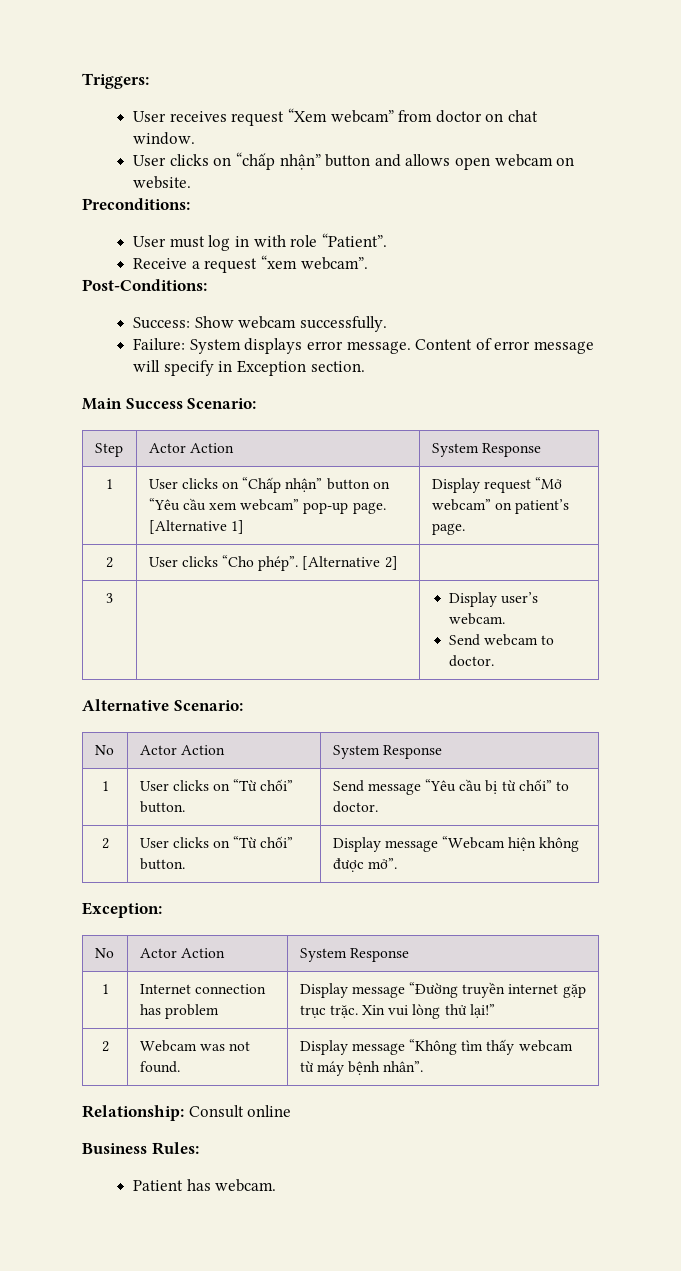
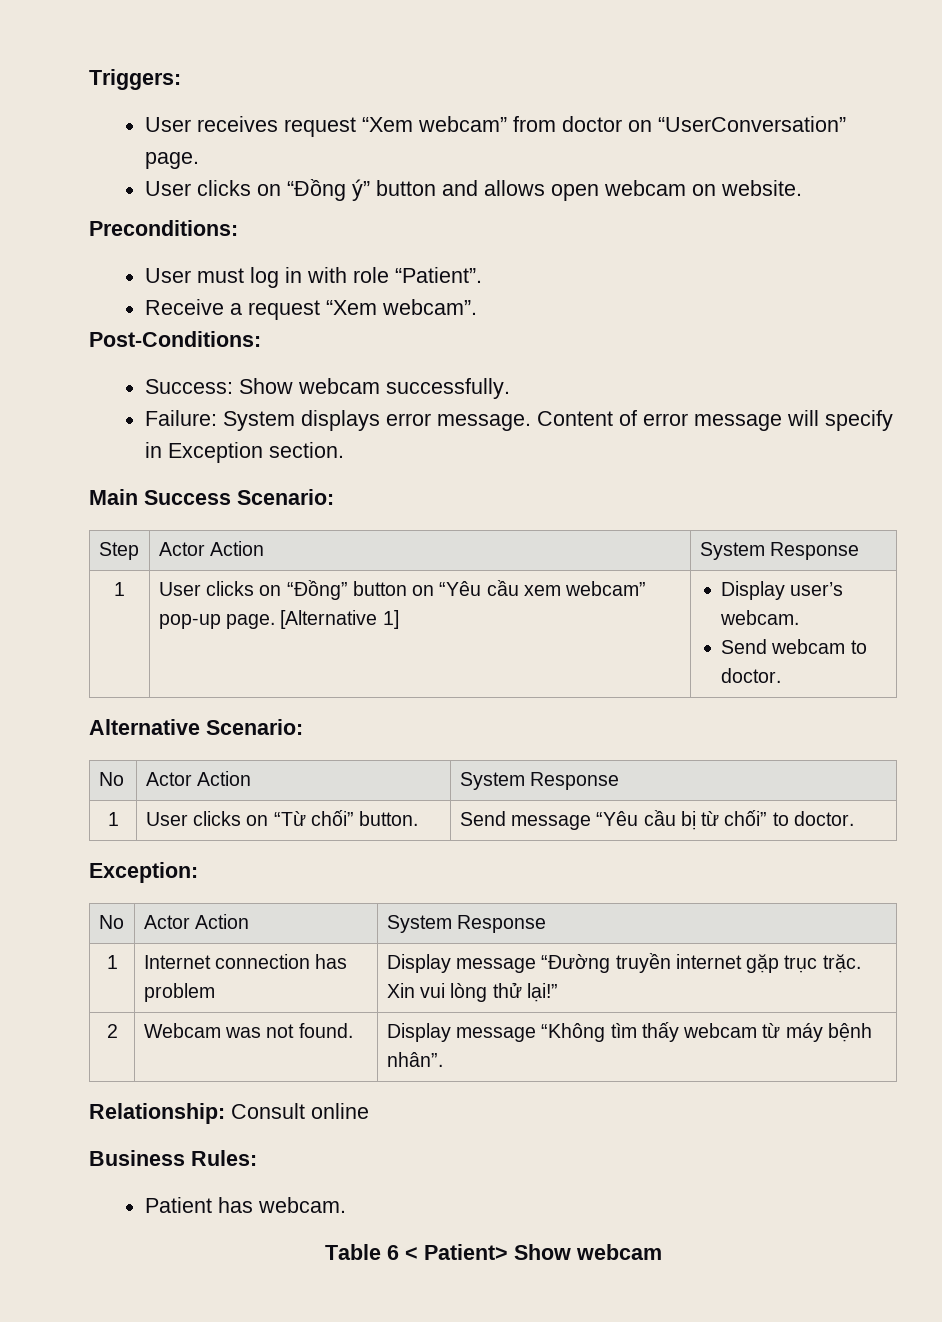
- User receives request “Xem webcam” from doctor on chat window.
- User clicks on “chấp nhận” button and allows open webcam on website.
+ User receives request “Xem webcam” from doctor on “UserConversation” page.
+ User clicks on “Đồng ý” button and allows open webcam on website.
- Receive a request “xem webcam”.
+ Receive a request “Xem webcam”.
- 1 | User clicks on “Chấp nhận” button on “Yêu cầu xem webcam” pop-up page. [Alternative 1] | Display request “Mở webcam” on patient’s page.
- 2 | User clicks “Cho phép”. [Alternative 2] |
- 3 | | Display user’s webcam.
+ 1 | User clicks on “Đồng” button on “Yêu cầu xem webcam” pop-up page. [Alternative 1] | Display user’s webcam.
- 2 | User clicks on “Từ chối” button. | Display message “Webcam hiện không được mở”.
+ Table 6 < Patient> Show webcam

